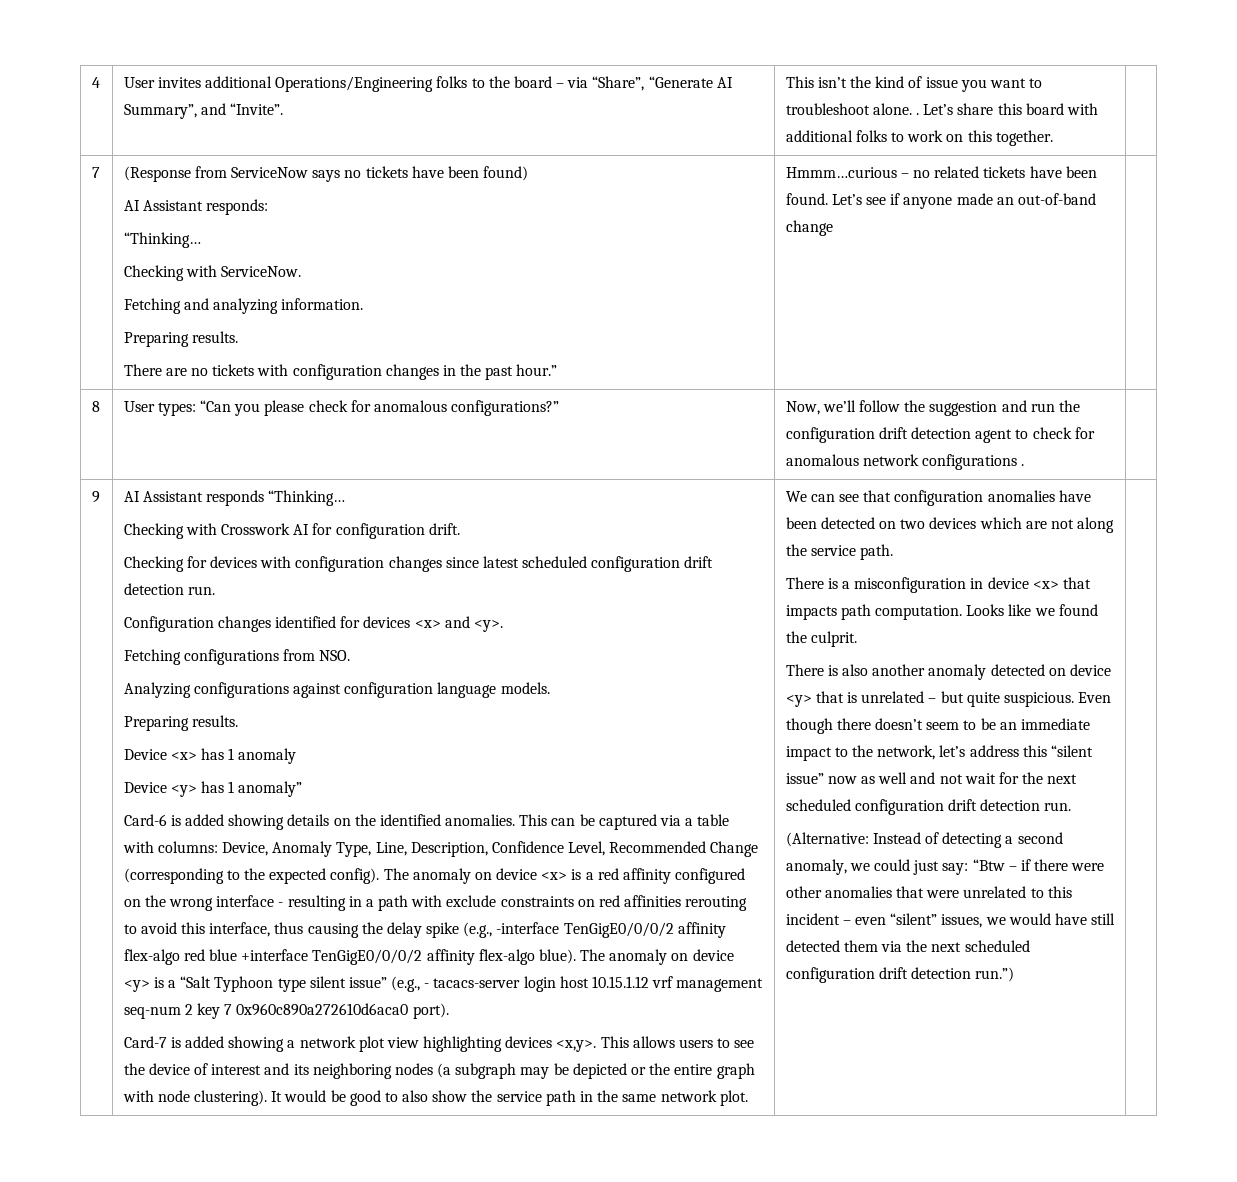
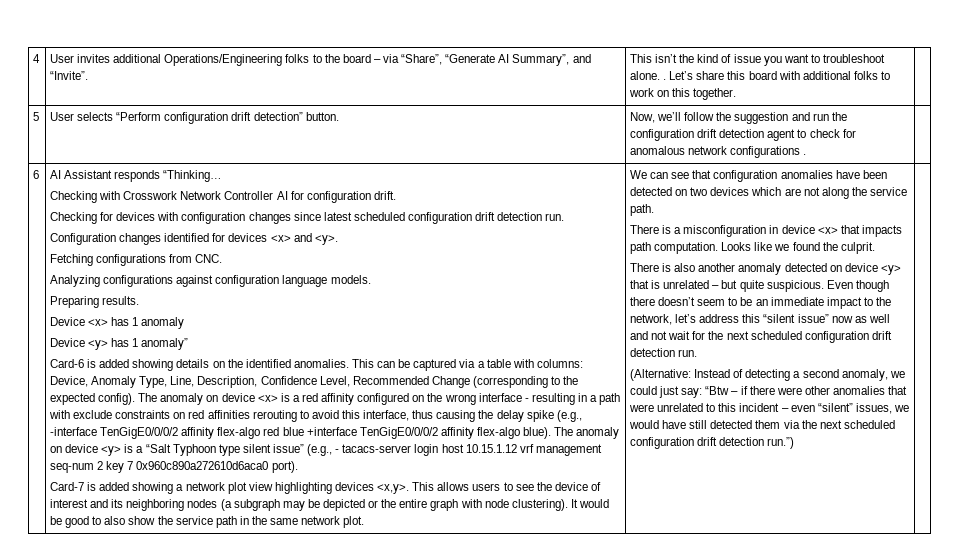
- 7 | (Response from ServiceNow says no tickets have been found)
- AI Assistant responds:
- “Thinking…
- Checking with ServiceNow.
- Fetching and analyzing information.
- Preparing results.
- There are no tickets with configuration changes in the past hour.” | Hmmm…curious – no related tickets have been found. Let’s see if anyone made an out-of-band change |
- 8 | User types: “Can you please check for anomalous configurations?” | Now, we’ll follow the suggestion and run the configuration drift detection agent to check for anomalous network configurations . |
+ 5 | User selects “Perform configuration drift detection” button. | Now, we’ll follow the suggestion and run the configuration drift detection agent to check for anomalous network configurations .
- 9
+ 6
- Checking with Crosswork AI for configuration drift.
+ Checking with Crosswork Network Controller AI for configuration drift.
- Fetching configurations from NSO.
+ Fetching configurations from CNC.

